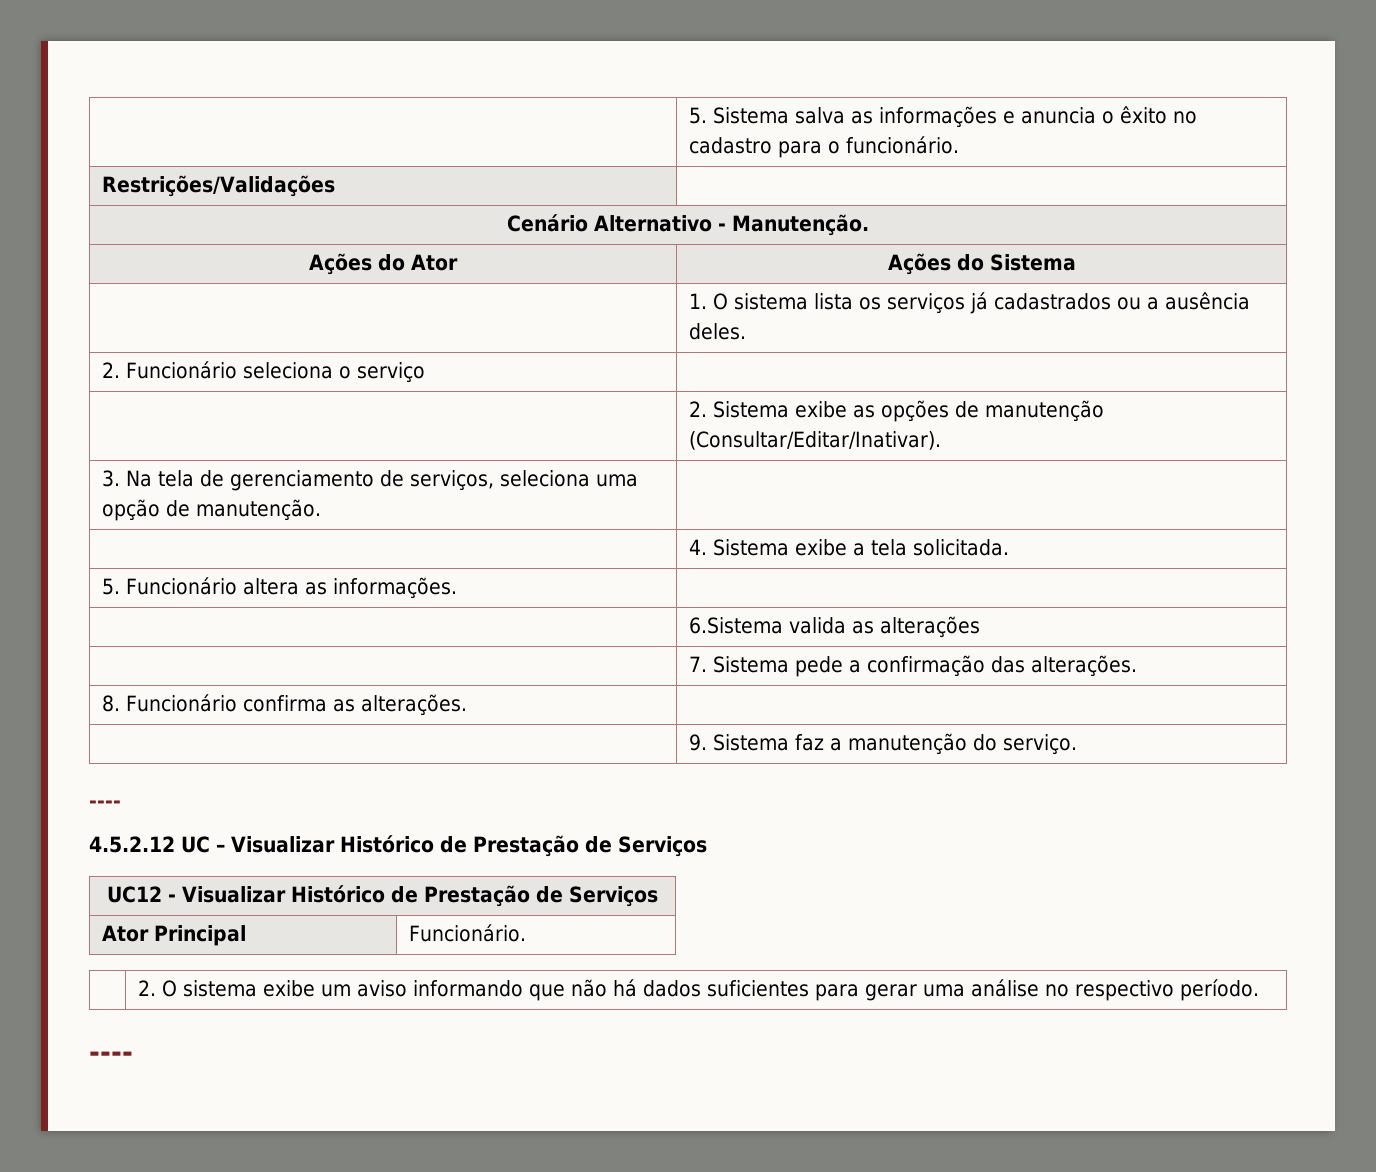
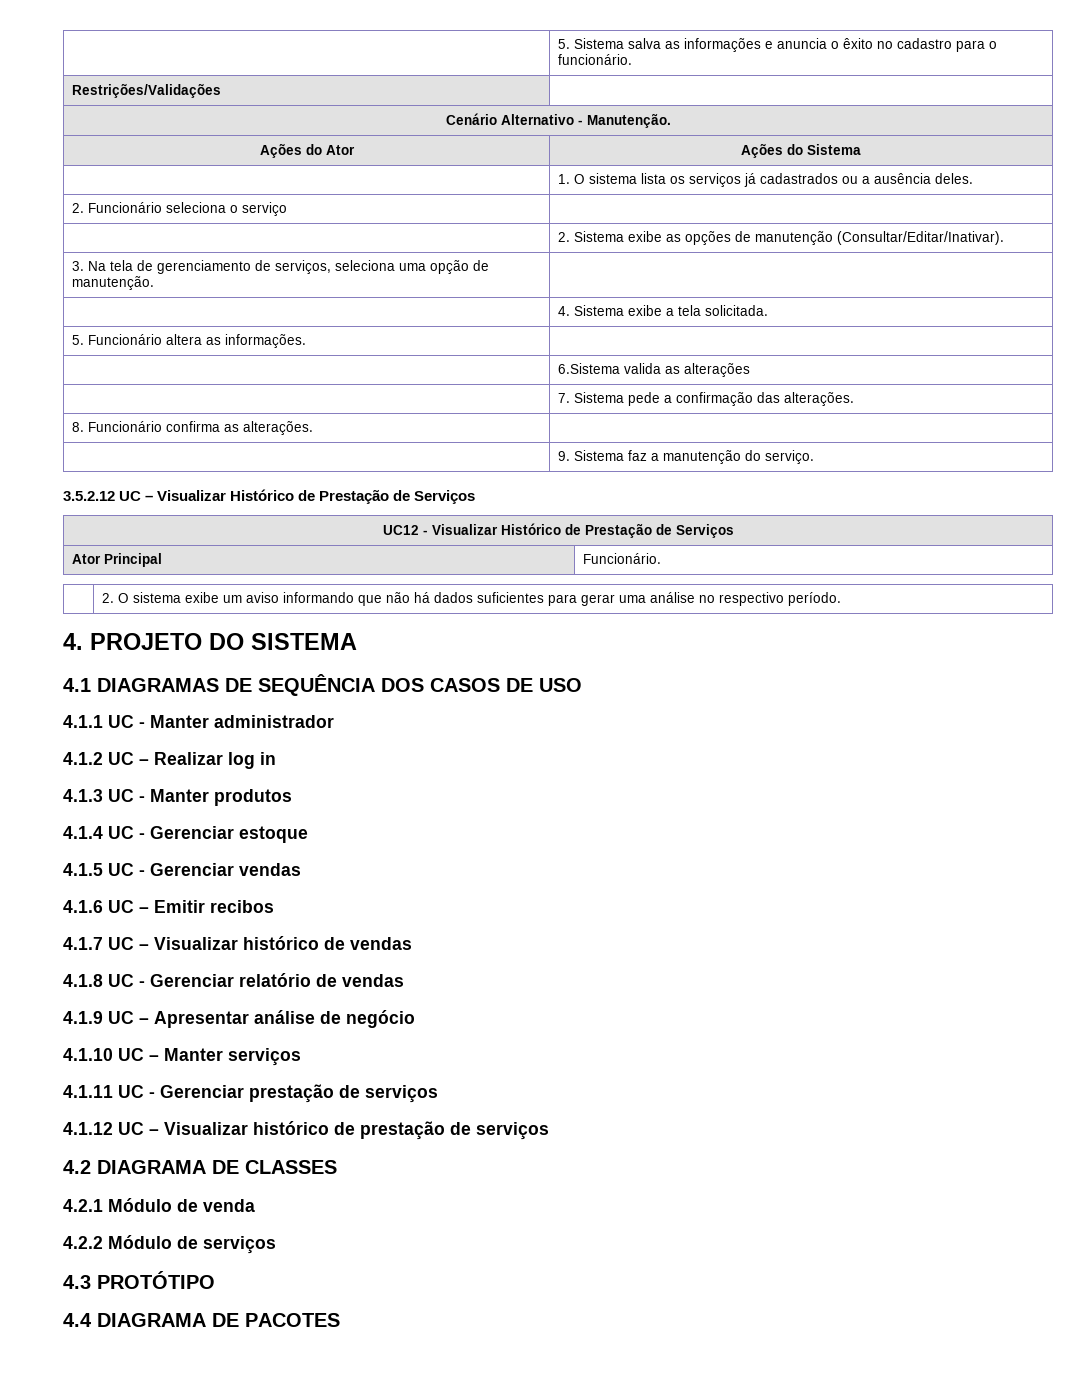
  | 9. Sistema faz a manutenção do serviço.
- ----
- 4.5.2.12 UC – Visualizar Histórico de Prestação de Serviços
+ 3.5.2.12 UC – Visualizar Histórico de Prestação de Serviços
  | 2. O sistema exibe um aviso informando que não há dados suficientes para gerar uma análise no respectivo período.
- ----
+ 4. PROJETO DO SISTEMA
+ 4.1 DIAGRAMAS DE SEQUÊNCIA DOS CASOS DE USO
+ 4.1.1 UC - Manter administrador
+ 4.1.2 UC – Realizar log in
+ 4.1.3 UC - Manter produtos
+ 4.1.4 UC - Gerenciar estoque
+ 4.1.5 UC - Gerenciar vendas
+ 4.1.6 UC – Emitir recibos
+ 4.1.7 UC – Visualizar histórico de vendas
+ 4.1.8 UC - Gerenciar relatório de vendas
+ 4.1.9 UC – Apresentar análise de negócio
+ 4.1.10 UC – Manter serviços
+ 4.1.11 UC - Gerenciar prestação de serviços
+ 4.1.12 UC – Visualizar histórico de prestação de serviços
+ 4.2 DIAGRAMA DE CLASSES
+ 4.2.1 Módulo de venda
+ 4.2.2 Módulo de serviços
+ 4.3 PROTÓTIPO
+ 4.4 DIAGRAMA DE PACOTES

